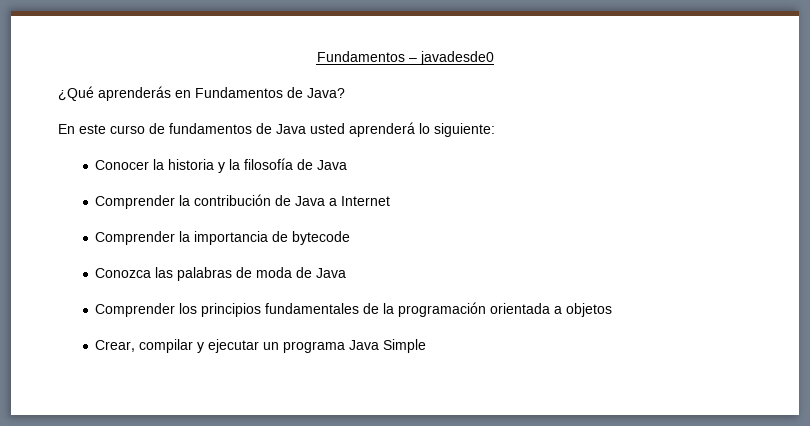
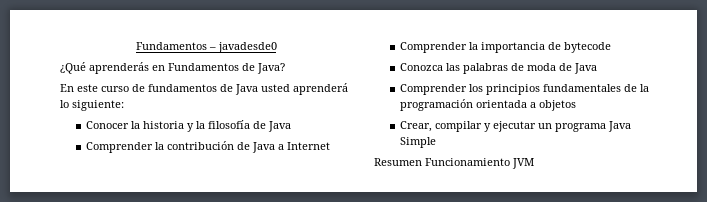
+ Resumen Funcionamiento JVM

